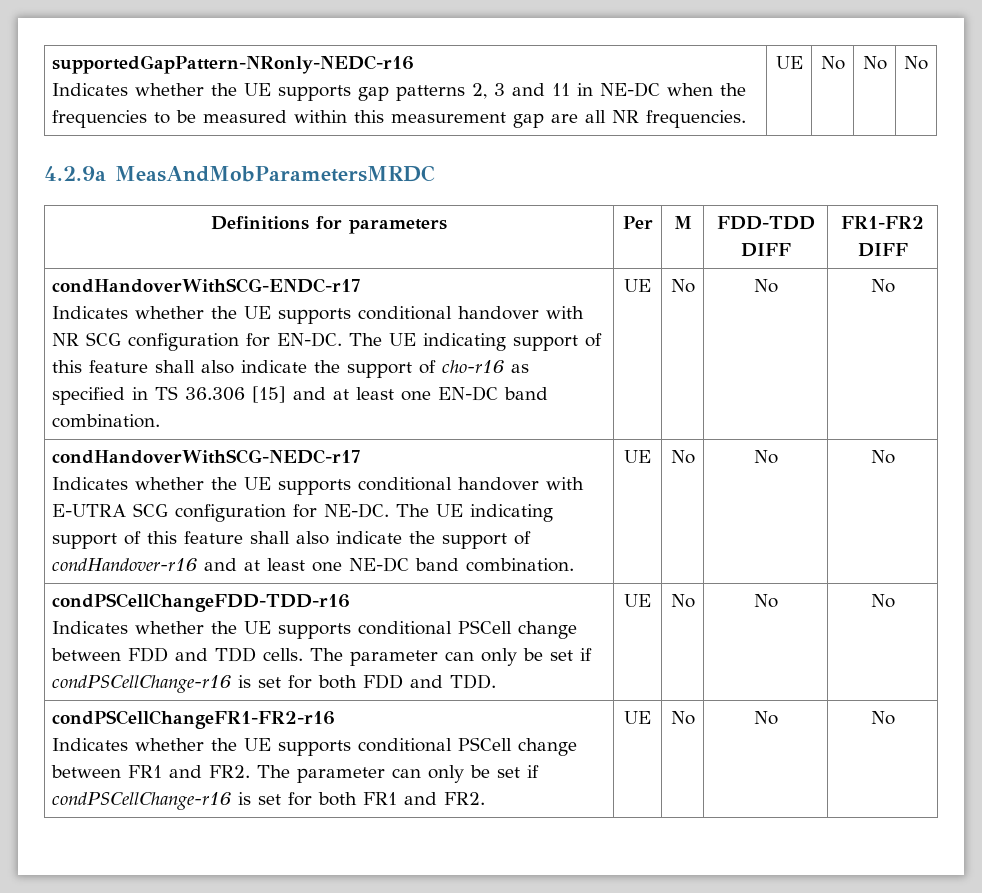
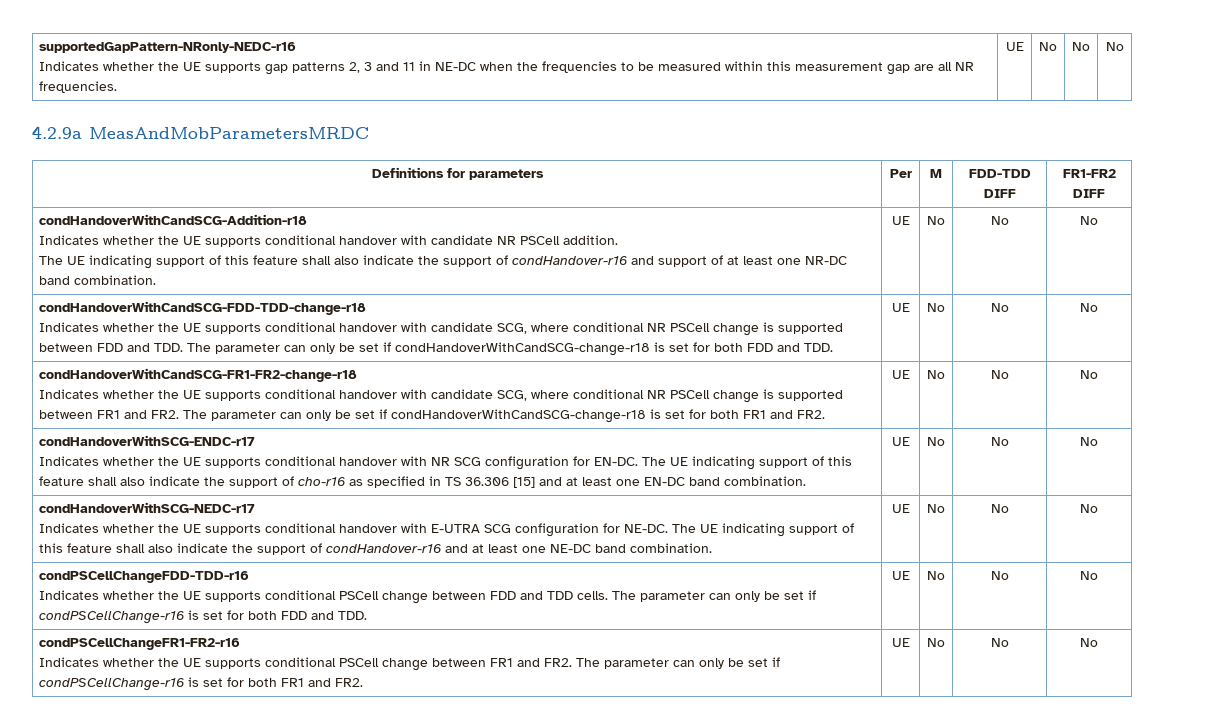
+ condHandoverWithCandSCG-Addition-r18
+ Indicates whether the UE supports conditional handover with candidate NR PSCell addition.
+ The UE indicating support of this feature shall also indicate the support of condHandover-r16 and support of at least one NR-DC band combination. | UE | No | No | No
+ condHandoverWithCandSCG-FDD-TDD-change-r18
+ Indicates whether the UE supports conditional handover with candidate SCG, where conditional NR PSCell change is supported between FDD and TDD. The parameter can only be set if condHandoverWithCandSCG-change-r18 is set for both FDD and TDD. | UE | No | No | No
+ condHandoverWithCandSCG-FR1-FR2-change-r18
+ Indicates whether the UE supports conditional handover with candidate SCG, where conditional NR PSCell change is supported between FR1 and FR2. The parameter can only be set if condHandoverWithCandSCG-change-r18 is set for both FR1 and FR2. | UE | No | No | No

